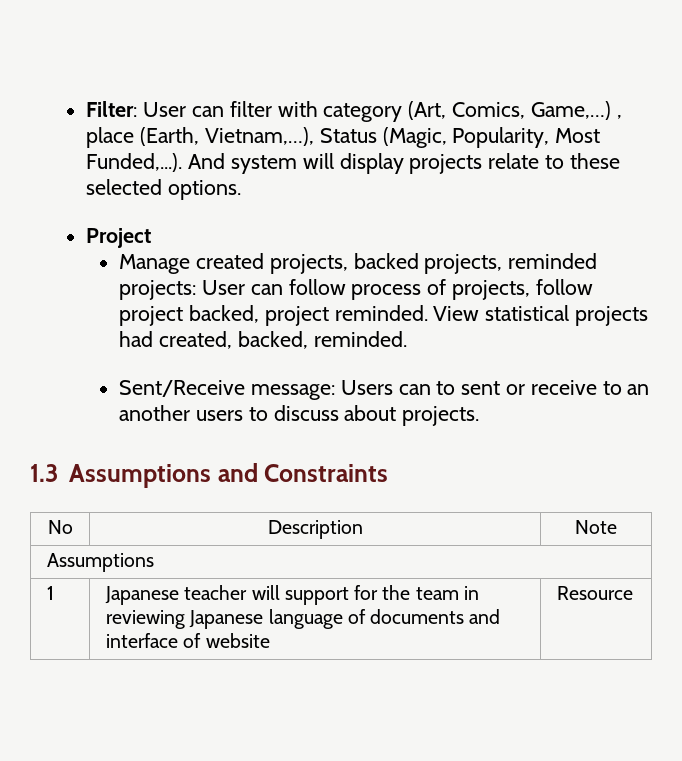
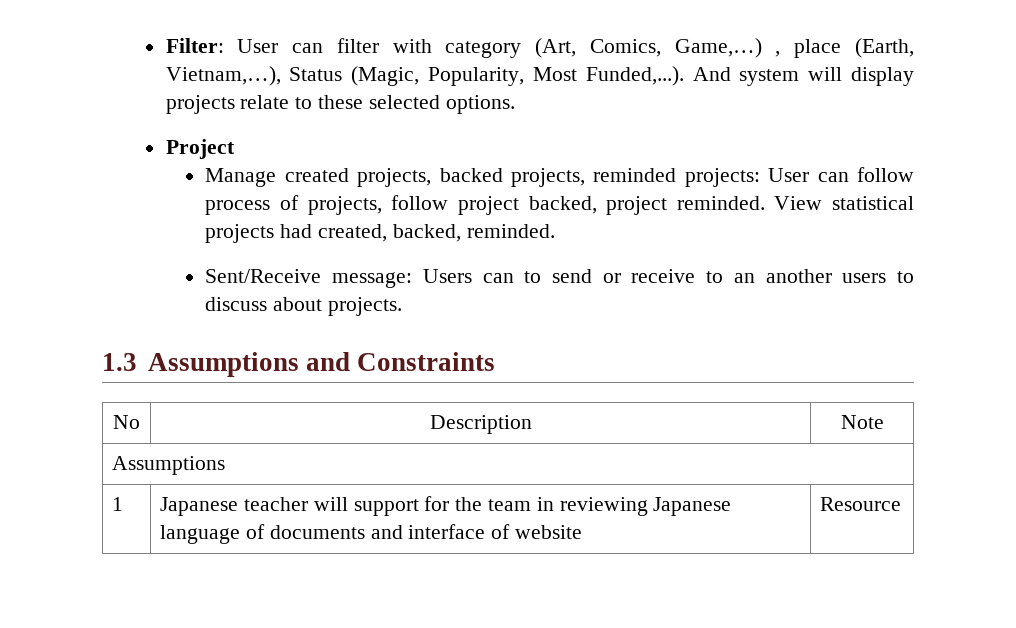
- Sent/Receive message: Users can to sent or receive to an another users to discuss about projects.
+ Sent/Receive message: Users can to send or receive to an another users to discuss about projects.

